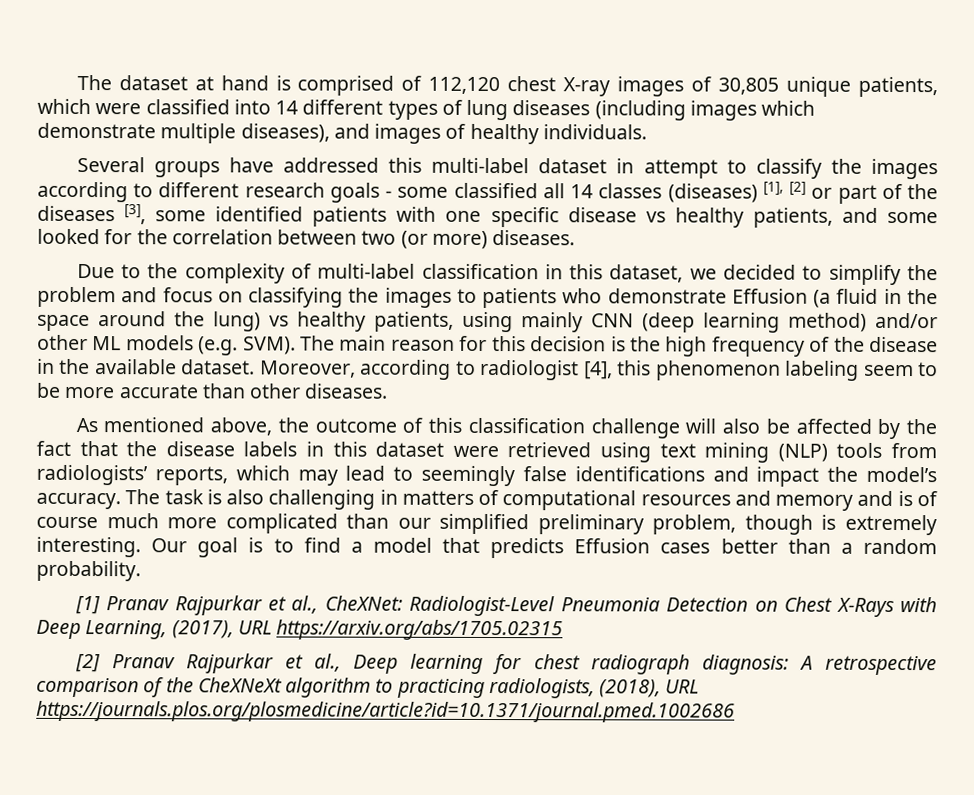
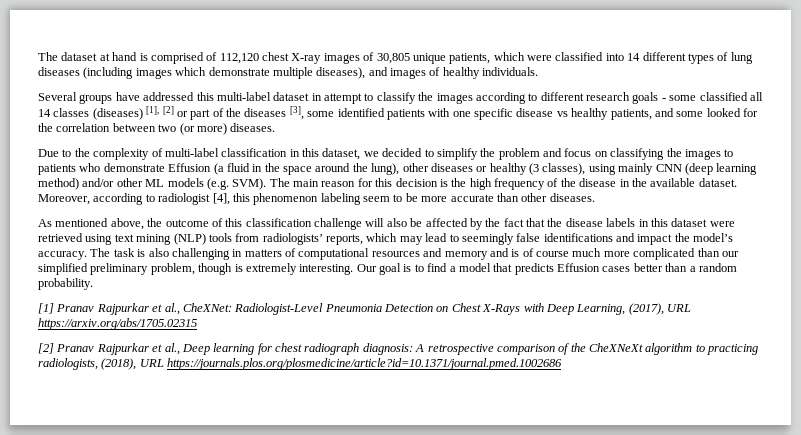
- Due to the complexity of multi-label classification in this dataset, we decided to simplify the problem and focus on classifying the images to patients who demonstrate Effusion (a fluid in the space around the lung) vs healthy patients, using mainly CNN (deep learning method) and/or other ML models (e.g. SVM).
+ Due to the complexity of multi-label classification in this dataset, we decided to simplify the problem and focus on classifying the images to patients who demonstrate Effusion (a fluid in the space around the lung), other diseases or healthy (3 classes), using mainly CNN (deep learning method) and/or other ML models (e.g. SVM).

